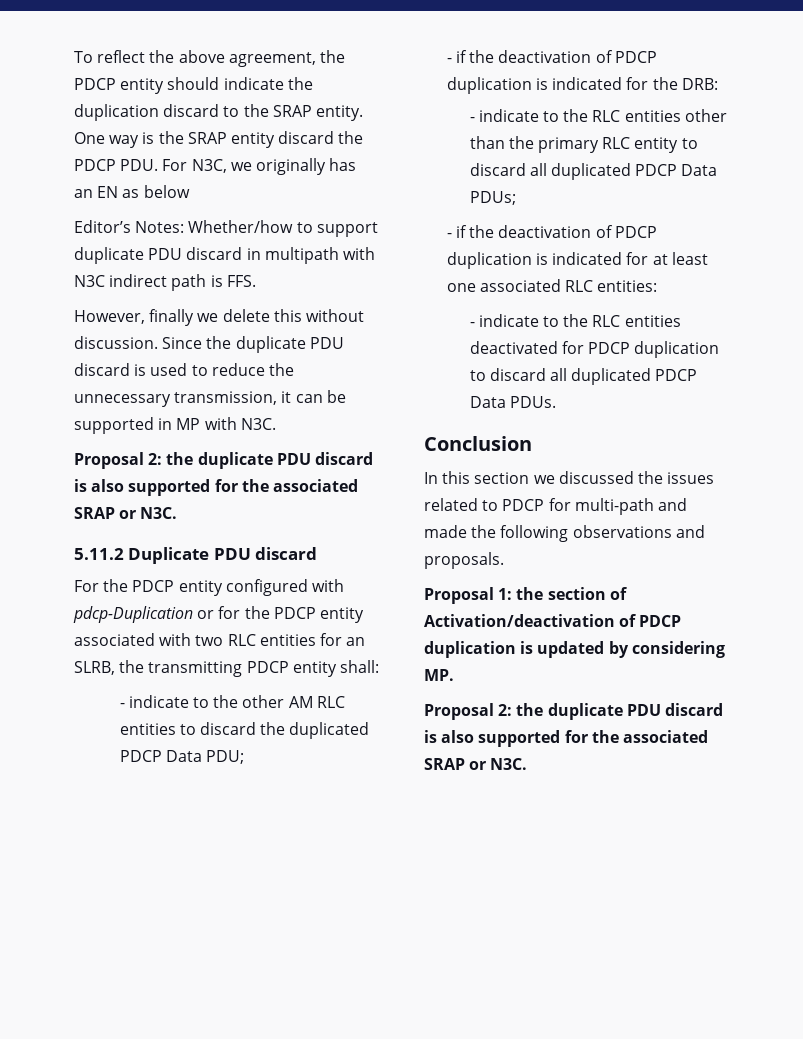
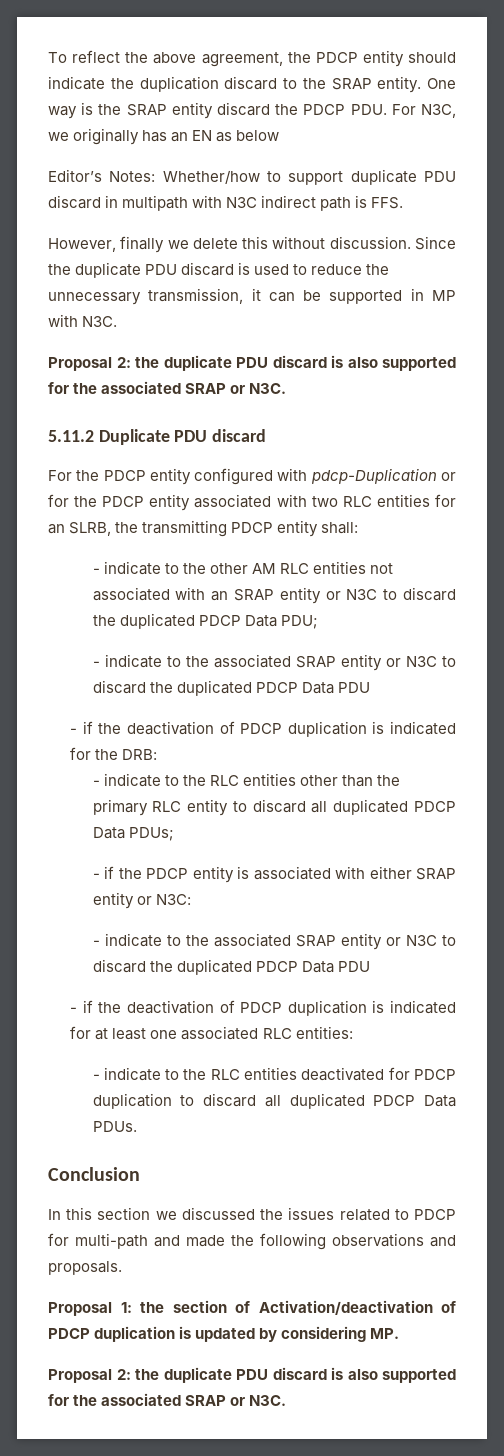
- - indicate to the other AM RLC entities to discard the duplicated PDCP Data PDU;
+ - indicate to the other AM RLC entities not associated with an SRAP entity or N3C to discard the duplicated PDCP Data PDU;
+ - indicate to the associated SRAP entity or N3C to discard the duplicated PDCP Data PDU
+ - if the PDCP entity is associated with either SRAP entity or N3C:
+ - indicate to the associated SRAP entity or N3C to discard the duplicated PDCP Data PDU

